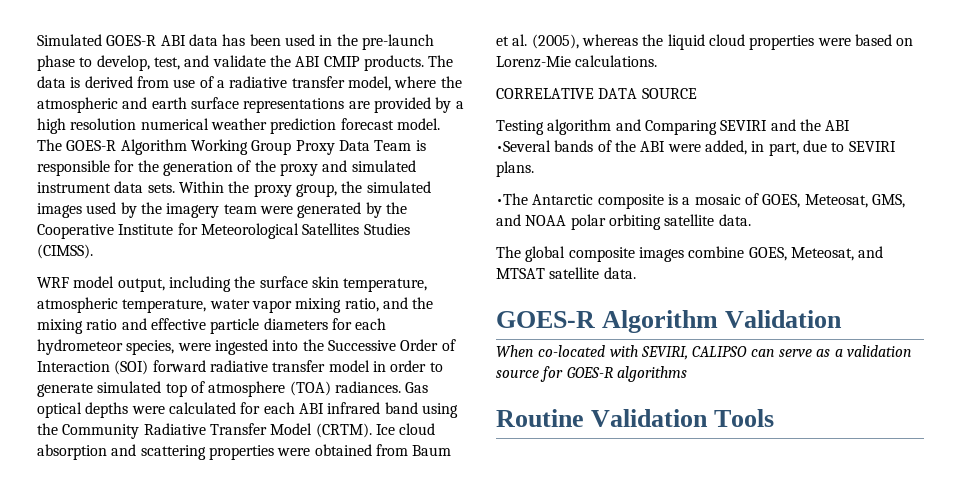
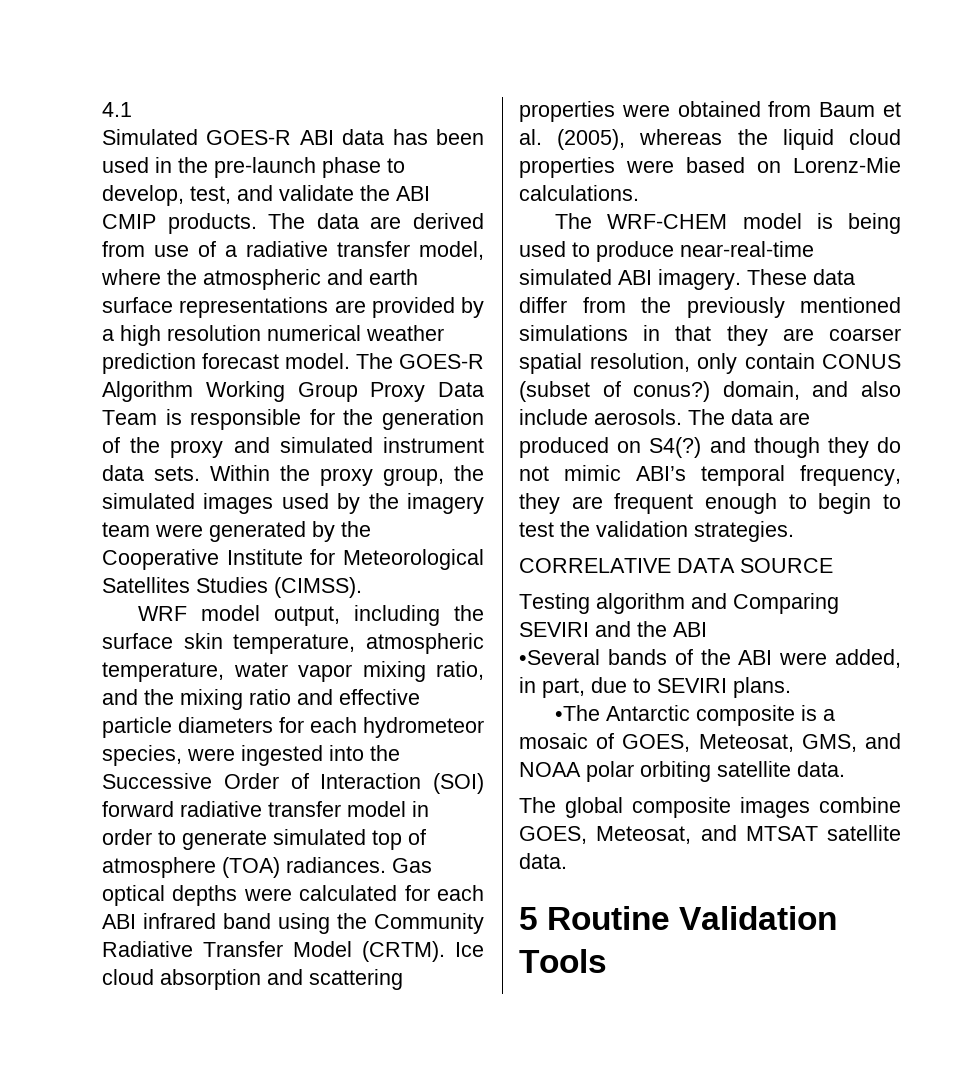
+ 4.1
- The data is derived from use of a radiative transfer model, where the atmospheric and earth surface representations are provided by a high resolution numerical weather prediction forecast model.
+ The data are derived from use of a radiative transfer model, where the atmospheric and earth surface representations are provided by a high resolution numerical weather prediction forecast model.
+ The WRF-CHEM model is being used to produce near-real-time simulated ABI imagery. These data differ from the previously mentioned simulations in that they are coarser spatial resolution, only contain CONUS (subset of conus?) domain, and also include aerosols. The data are produced on S4(?) and though they do not mimic ABI’s temporal frequency, they are frequent enough to begin to test the validation strategies.
- GOES-R Algorithm Validation
- When co-located with SEVIRI, CALIPSO can serve as a validation source for GOES-R algorithms
- Routine Validation Tools
+ 5 Routine Validation Tools

